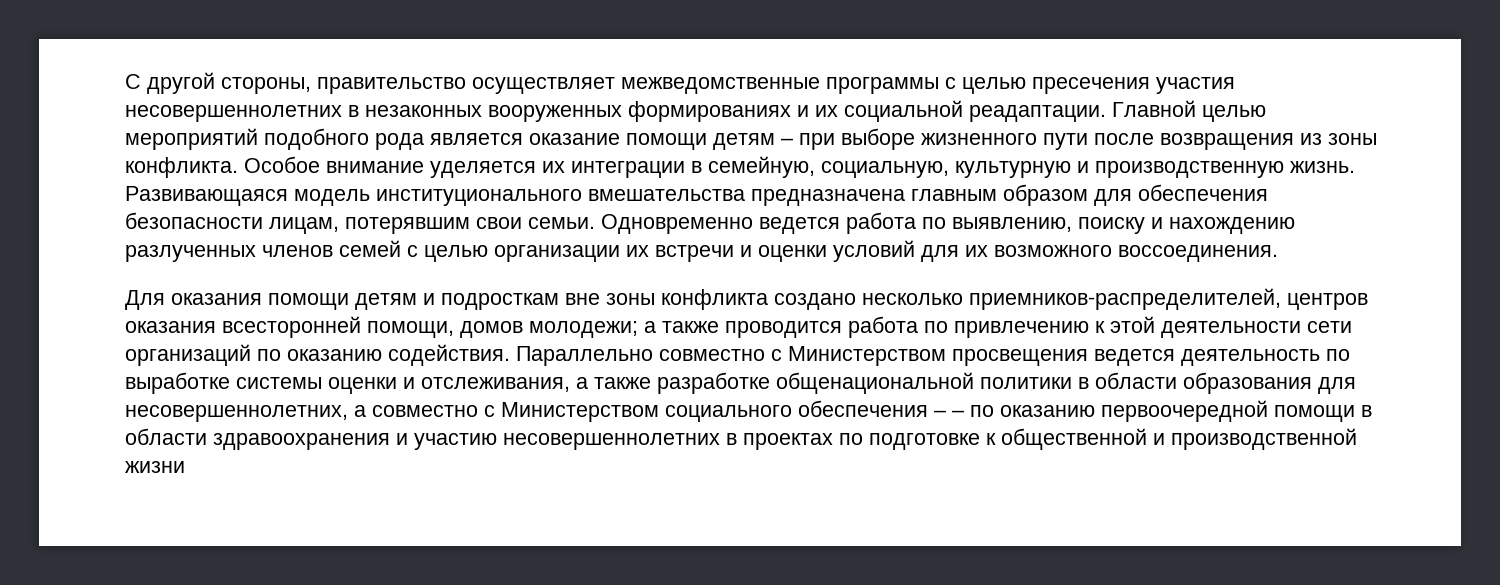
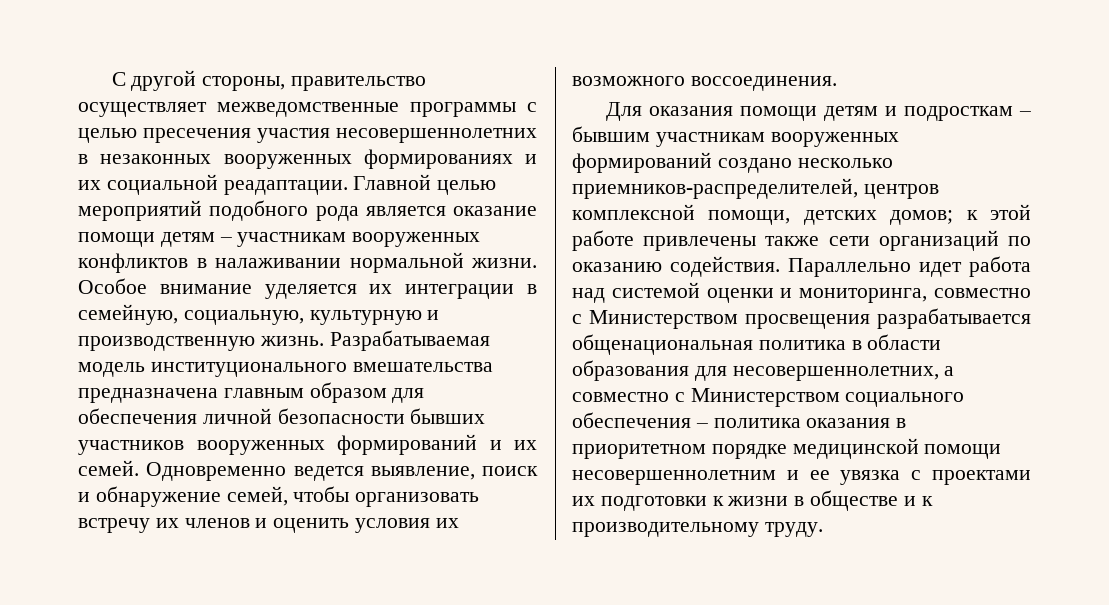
- Главной целью мероприятий подобного рода является оказание помощи детям – при выборе жизненного пути после возвращения из зоны конфликта.
+ Главной целью мероприятий подобного рода является оказание помощи детям – участникам вооруженных конфликтов в налаживании нормальной жизни.
- Развивающаяся модель институционального вмешательства предназначена главным образом для обеспечения безопасности лицам, потерявшим свои семьи. Одновременно ведется работа по выявлению, поиску и нахождению разлученных членов семей с целью организации их встречи и оценки условий для их возможного воссоединения.
+ Разрабатываемая модель институционального вмешательства предназначена главным образом для обеспечения личной безопасности бывших участников вооруженных формирований и их семей. Одновременно ведется выявление, поиск и обнаружение семей, чтобы организовать встречу их членов и оценить условия их возможного воссоединения.
- Для оказания помощи детям и подросткам вне зоны конфликта создано несколько приемников-распределителей, центров оказания всесторонней помощи, домов молодежи; а также проводится работа по привлечению к этой деятельности сети организаций по оказанию содействия.
+ Для оказания помощи детям и подросткам – бывшим участникам вооруженных формирований создано несколько приемников-распределителей, центров комплексной помощи, детских домов; к этой работе привлечены также сети организаций по оказанию содействия.
- Параллельно совместно с Министерством просвещения ведется деятельность по выработке системы оценки и отслеживания, а также разработке общенациональной политики в области образования для несовершеннолетних, а совместно с Министерством социального обеспечения – – по оказанию первоочередной помощи в области здравоохранения и участию несовершеннолетних в проектах по подготовке к общественной и производственной жизни
+ Параллельно идет работа над системой оценки и мониторинга, совместно с Министерством просвещения разрабатывается общенациональная политика в области образования для несовершеннолетних, а совместно с Министерством социального обеспечения – политика оказания в приоритетном порядке медицинской помощи несовершеннолетним и ее увязка с проектами их подготовки к жизни в обществе и к производительному труду.

